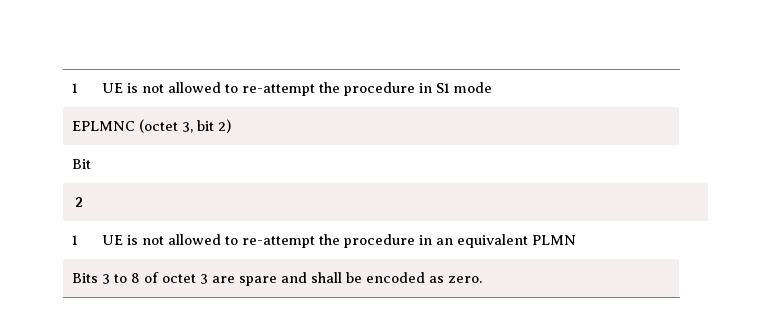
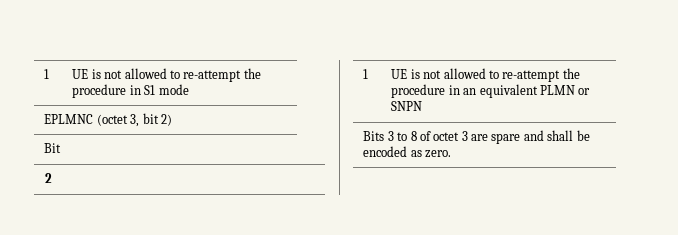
- 1 | UE is not allowed to re-attempt the procedure in an equivalent PLMN
+ 1 | UE is not allowed to re-attempt the procedure in an equivalent PLMN or SNPN

